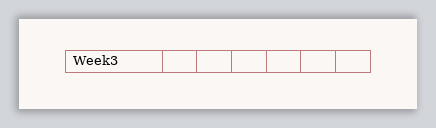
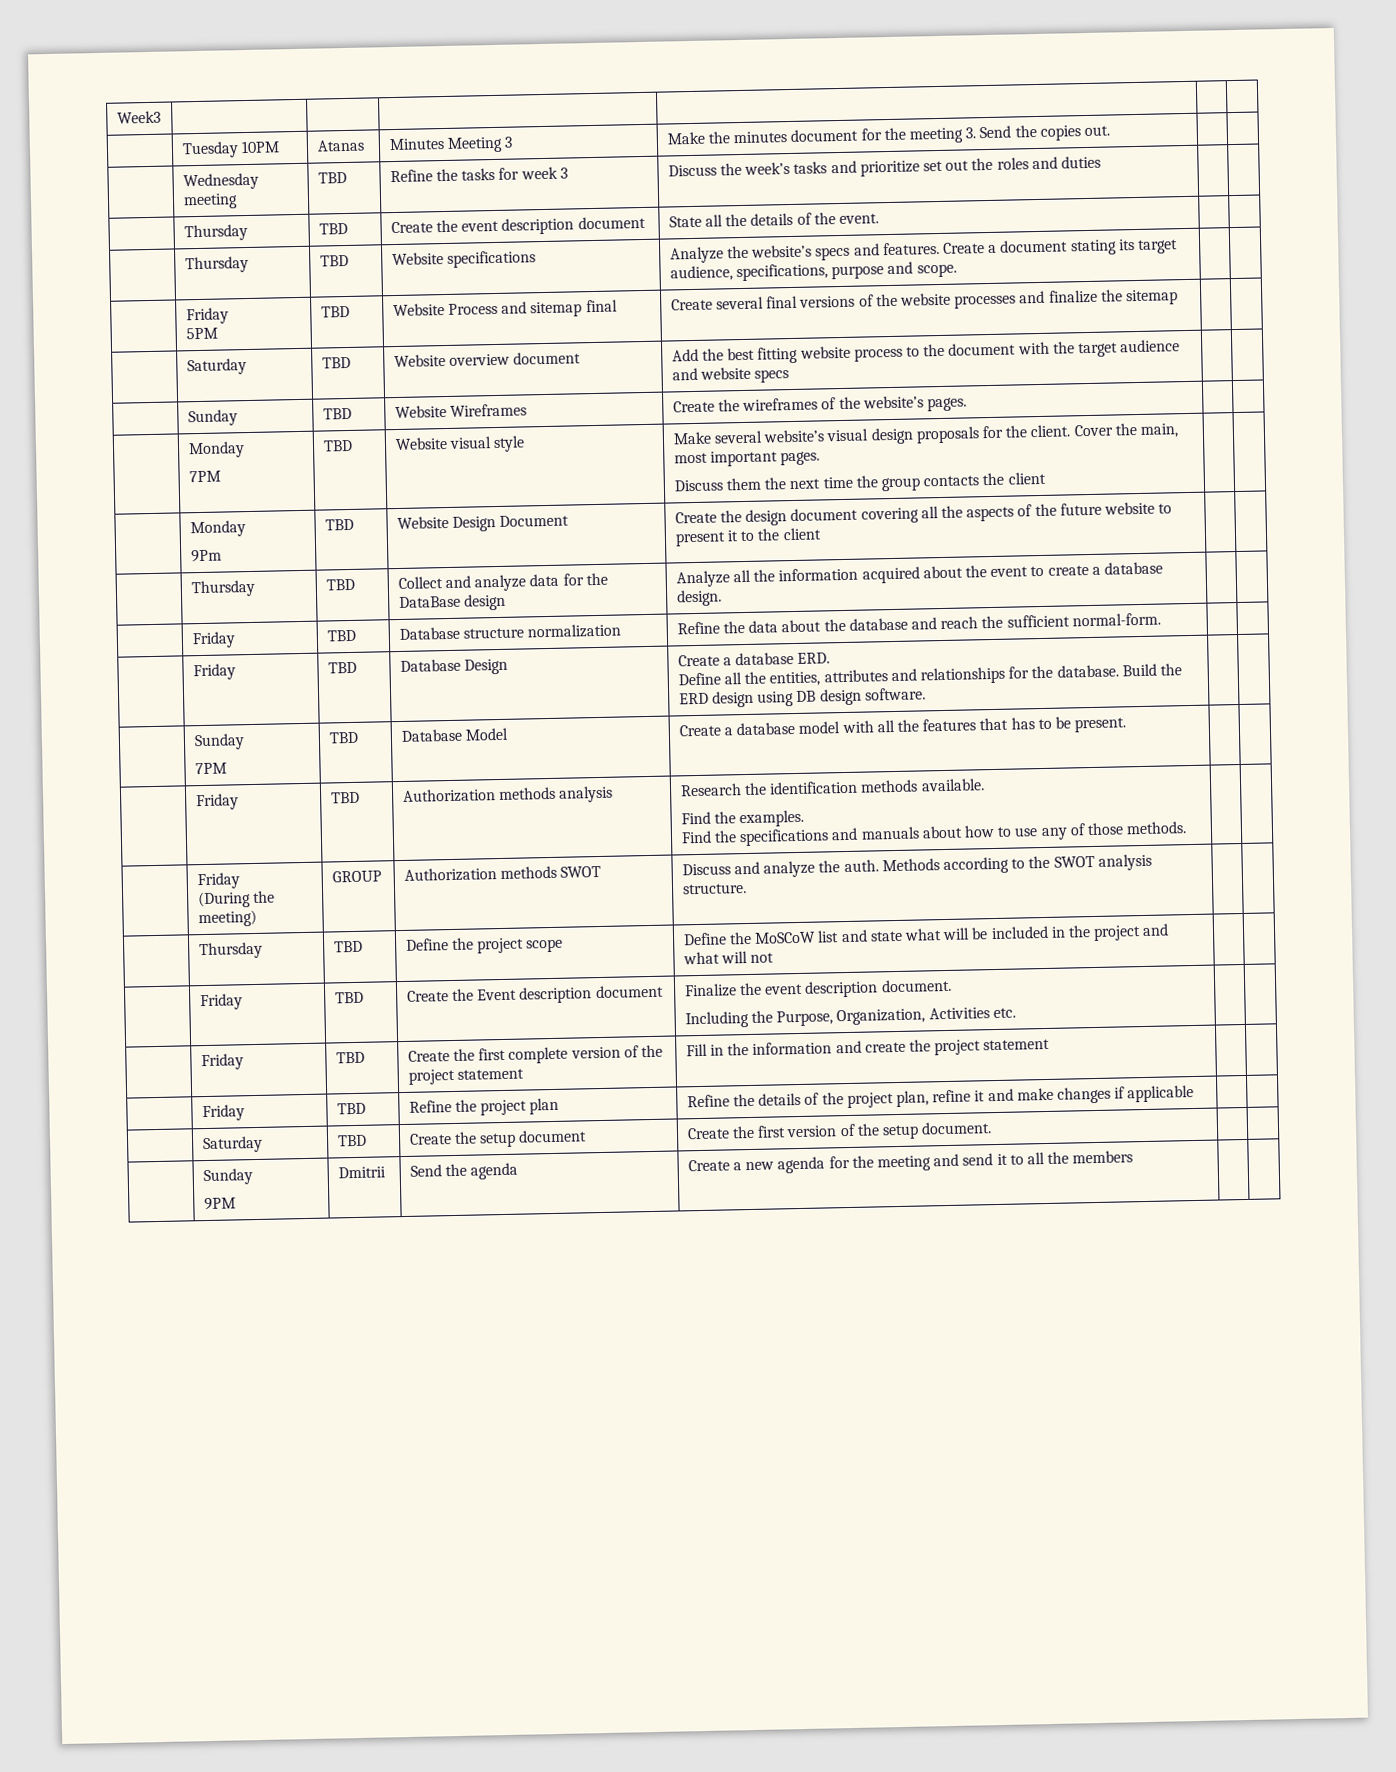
+ | Tuesday 10PM | Atanas | Minutes Meeting 3 | Make the minutes document for the meeting 3. Send the copies out. | |
+ | Wednesday meeting | TBD | Refine the tasks for week 3 | Discuss the week’s tasks and prioritize set out the roles and duties | |
+ | Thursday | TBD | Create the event description document | State all the details of the event. | |
+ | Thursday | TBD | Website specifications | Analyze the website’s specs and features. Create a document stating its target audience, specifications, purpose and scope. | |
+ | Friday
+ 5PM | TBD | Website Process and sitemap final | Create several final versions of the website processes and finalize the sitemap | |
+ | Saturday | TBD | Website overview document | Add the best fitting website process to the document with the target audience and website specs | |
+ | Sunday | TBD | Website Wireframes | Create the wireframes of the website’s pages. | |
+ | Monday
+ 7PM | TBD | Website visual style | Make several website’s visual design proposals for the client. Cover the main, most important pages.
+ Discuss them the next time the group contacts the client | |
+ | Monday
+ 9Pm | TBD | Website Design Document | Create the design document covering all the aspects of the future website to present it to the client | |
+ | Thursday | TBD | Collect and analyze data for the DataBase design | Analyze all the information acquired about the event to create a database design. | |
+ | Friday | TBD | Database structure normalization | Refine the data about the database and reach the sufficient normal-form. | |
+ | Friday | TBD | Database Design | Create a database ERD.
+ Define all the entities, attributes and relationships for the database. Build the ERD design using DB design software. | |
+ | Sunday
+ 7PM | TBD | Database Model | Create a database model with all the features that has to be present. | |
+ | Friday | TBD | Authorization methods analysis | Research the identification methods available.
+ Find the examples.
+ Find the specifications and manuals about how to use any of those methods. | |
+ | Friday
+ (During the meeting) | GROUP | Authorization methods SWOT | Discuss and analyze the auth. Methods according to the SWOT analysis structure. | |
+ | Thursday | TBD | Define the project scope | Define the MoSCoW list and state what will be included in the project and what will not | |
+ | Friday | TBD | Create the Event description document | Finalize the event description document.
+ Including the Purpose, Organization, Activities etc. | |
+ | Friday | TBD | Create the first complete version of the project statement | Fill in the information and create the project statement | |
+ | Friday | TBD | Refine the project plan | Refine the details of the project plan, refine it and make changes if applicable | |
+ | Saturday | TBD | Create the setup document | Create the first version of the setup document. | |
+ | Sunday
+ 9PM | Dmitrii | Send the agenda | Create a new agenda for the meeting and send it to all the members | |

